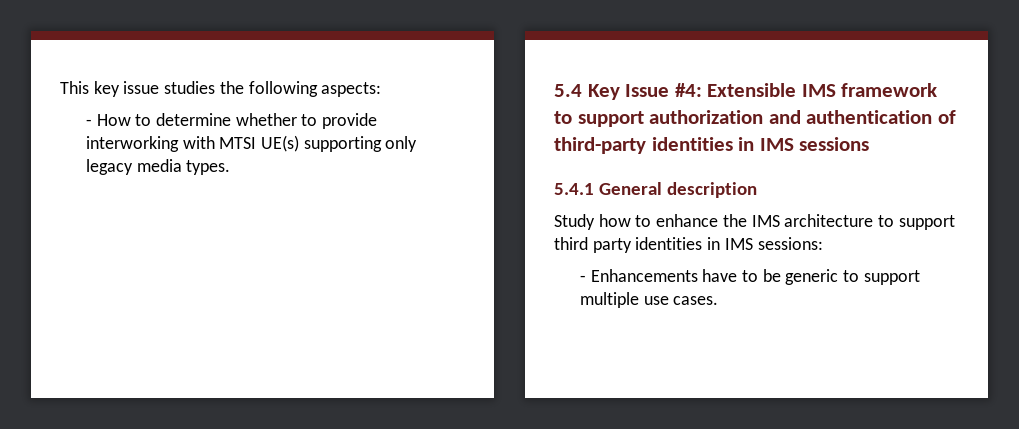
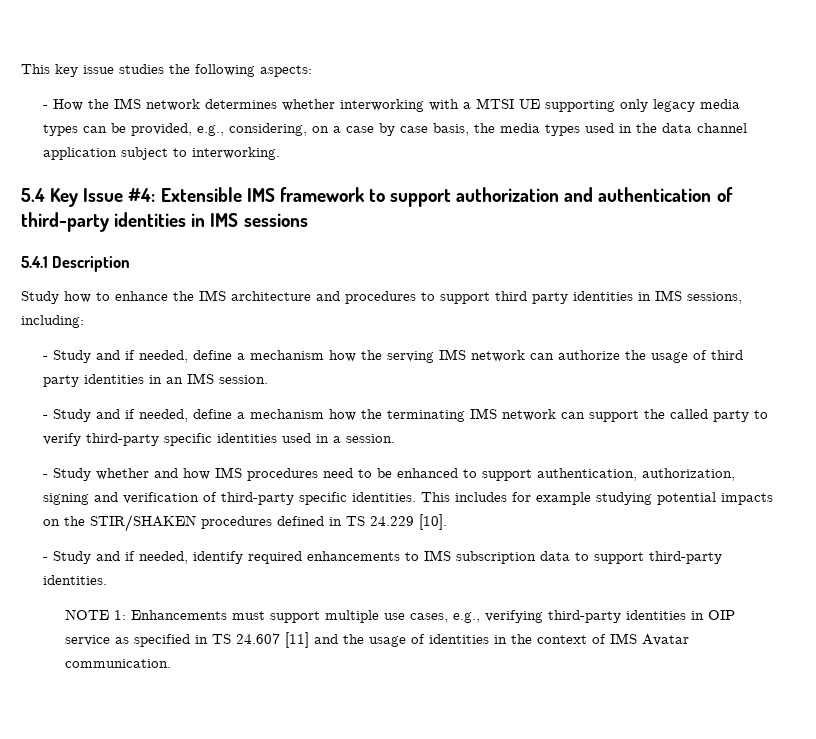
- - How to determine whether to provide interworking with MTSI UE(s) supporting only legacy media types.
+ - How the IMS network determines whether interworking with a MTSI UE supporting only legacy media types can be provided, e.g., considering, on a case by case basis, the media types used in the data channel application subject to interworking.
- 5.4.1 General description
+ 5.4.1 Description
- Study how to enhance the IMS architecture to support third party identities in IMS sessions:
- - Enhancements have to be generic to support multiple use cases.
+ Study how to enhance the IMS architecture and procedures to support third party identities in IMS sessions, including:
+ - Study and if needed, define a mechanism how the serving IMS network can authorize the usage of third party identities in an IMS session.
+ - Study and if needed, define a mechanism how the terminating IMS network can support the called party to verify third-party specific identities used in a session.
+ - Study whether and how IMS procedures need to be enhanced to support authentication, authorization, signing and verification of third-party specific identities. This includes for example studying potential impacts on the STIR/SHAKEN procedures defined in TS 24.229 [10].
+ - Study and if needed, identify required enhancements to IMS subscription data to support third-party identities.
+ NOTE 1: Enhancements must support multiple use cases, e.g., verifying third-party identities in OIP service as specified in TS 24.607 [11] and the usage of identities in the context of IMS Avatar communication.

